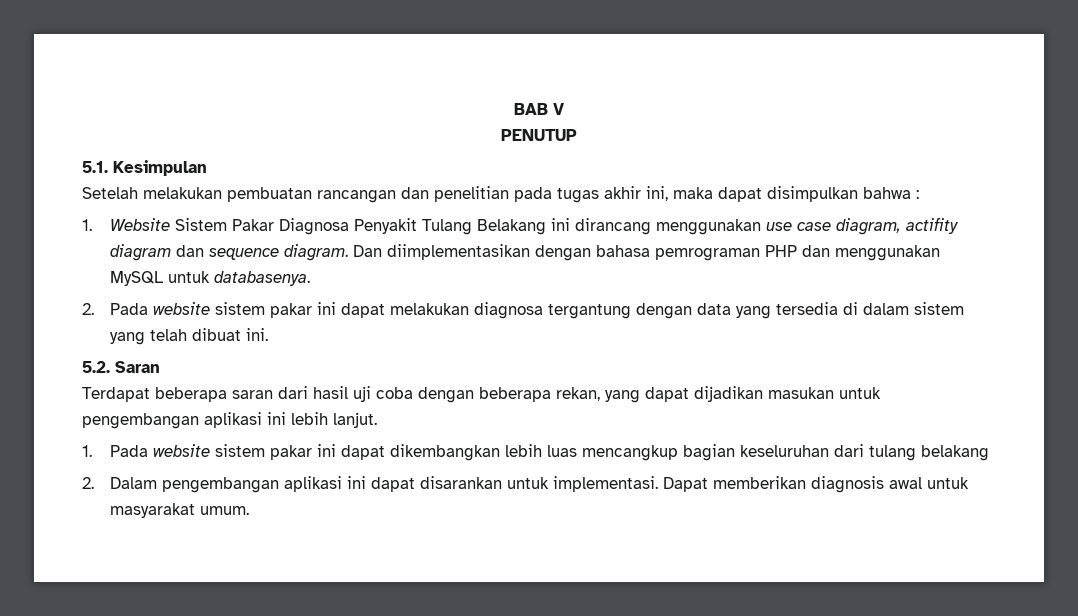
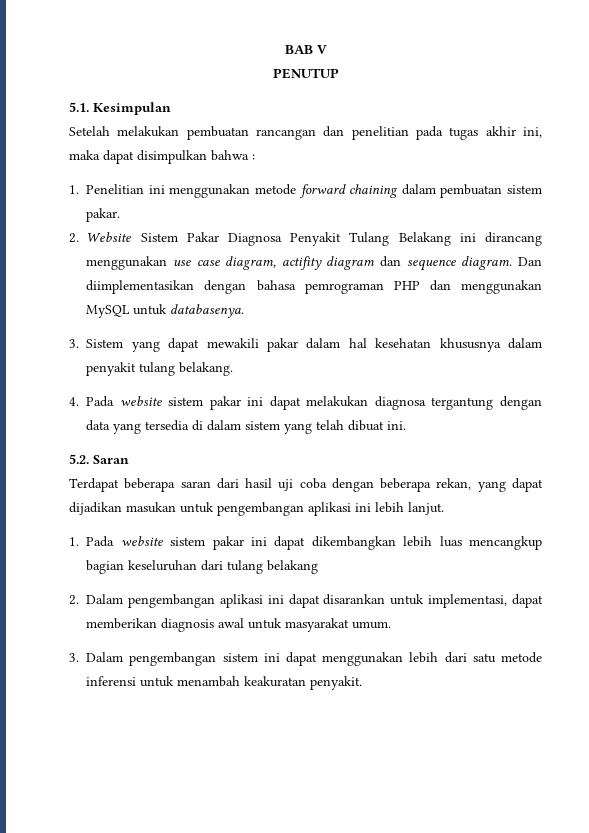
- 1. Website Sistem Pakar Diagnosa Penyakit Tulang Belakang ini dirancang menggunakan use case diagram, actifity diagram dan sequence diagram.
+ 1. Penelitian ini menggunakan metode forward chaining dalam pembuatan sistem pakar.
+ 2. Website Sistem Pakar Diagnosa Penyakit Tulang Belakang ini dirancang menggunakan use case diagram, actifity diagram dan sequence diagram.
- 2. Pada website sistem pakar ini dapat melakukan diagnosa tergantung dengan data yang tersedia di dalam sistem yang telah dibuat ini.
+ 3. Sistem yang dapat mewakili pakar dalam hal kesehatan khususnya dalam penyakit tulang belakang.
+ 4. Pada website sistem pakar ini dapat melakukan diagnosa tergantung dengan data yang tersedia di dalam sistem yang telah dibuat ini.
- 2. Dalam pengembangan aplikasi ini dapat disarankan untuk implementasi. Dapat memberikan diagnosis awal untuk masyarakat umum.
+ 2. Dalam pengembangan aplikasi ini dapat disarankan untuk implementasi, dapat memberikan diagnosis awal untuk masyarakat umum.
+ 3. Dalam pengembangan sistem ini dapat menggunakan lebih dari satu metode inferensi untuk menambah keakuratan penyakit.

